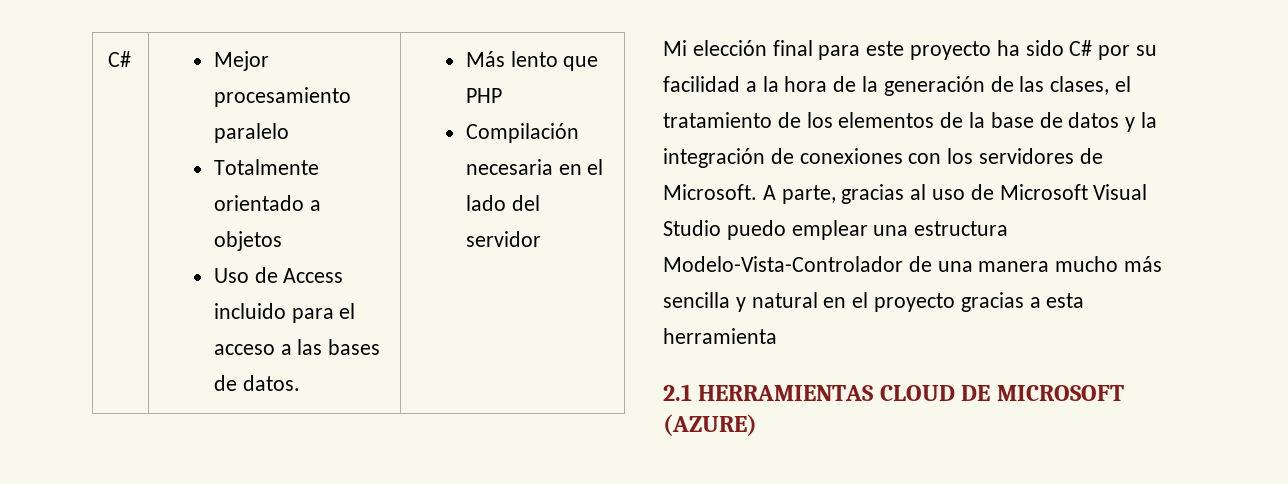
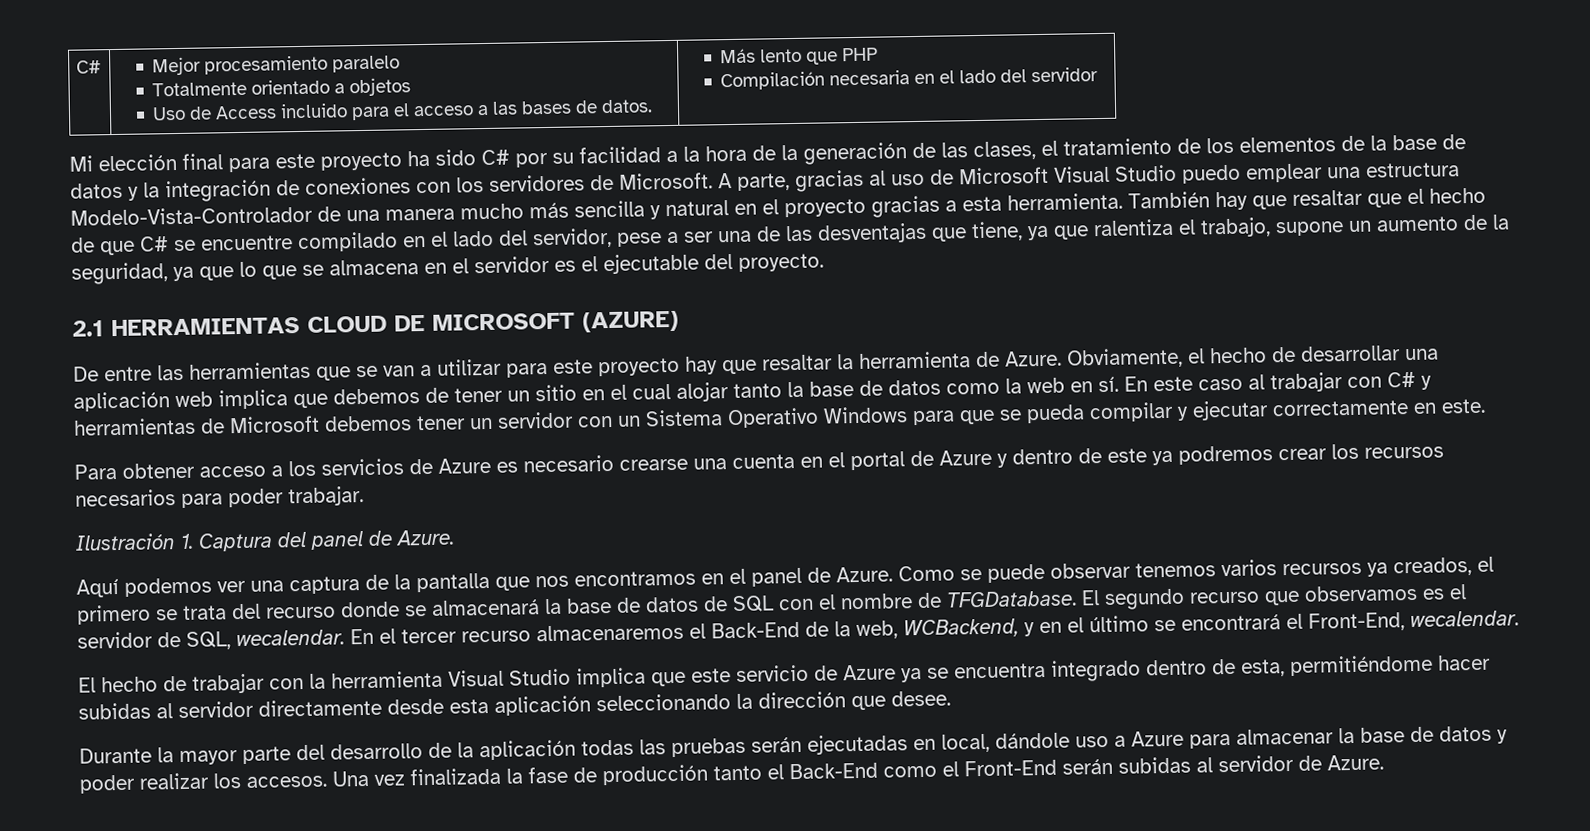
- A parte, gracias al uso de Microsoft Visual Studio puedo emplear una estructura Modelo-Vista-Controlador de una manera mucho más sencilla y natural en el proyecto gracias a esta herramienta
+ A parte, gracias al uso de Microsoft Visual Studio puedo emplear una estructura Modelo-Vista-Controlador de una manera mucho más sencilla y natural en el proyecto gracias a esta herramienta. También hay que resaltar que el hecho de que C# se encuentre compilado en el lado del servidor, pese a ser una de las desventajas que tiene, ya que ralentiza el trabajo, supone un aumento de la seguridad, ya que lo que se almacena en el servidor es el ejecutable del proyecto.
+ De entre las herramientas que se van a utilizar para este proyecto hay que resaltar la herramienta de Azure. Obviamente, el hecho de desarrollar una aplicación web implica que debemos de tener un sitio en el cual alojar tanto la base de datos como la web en sí. En este caso al trabajar con C# y herramientas de Microsoft debemos tener un servidor con un Sistema Operativo Windows para que se pueda compilar y ejecutar correctamente en este.
+ Para obtener acceso a los servicios de Azure es necesario crearse una cuenta en el portal de Azure y dentro de este ya podremos crear los recursos necesarios para poder trabajar.
+ Ilustración 1. Captura del panel de Azure.
+ Aquí podemos ver una captura de la pantalla que nos encontramos en el panel de Azure. Como se puede observar tenemos varios recursos ya creados, el primero se trata del recurso donde se almacenará la base de datos de SQL con el nombre de TFGDatabase. El segundo recurso que observamos es el servidor de SQL, wecalendar. En el tercer recurso almacenaremos el Back-End de la web, WCBackend, y en el último se encontrará el Front-End, wecalendar.
+ El hecho de trabajar con la herramienta Visual Studio implica que este servicio de Azure ya se encuentra integrado dentro de esta, permitiéndome hacer subidas al servidor directamente desde esta aplicación seleccionando la dirección que desee.
+ Durante la mayor parte del desarrollo de la aplicación todas las pruebas serán ejecutadas en local, dándole uso a Azure para almacenar la base de datos y poder realizar los accesos. Una vez finalizada la fase de producción tanto el Back-End como el Front-End serán subidas al servidor de Azure.

